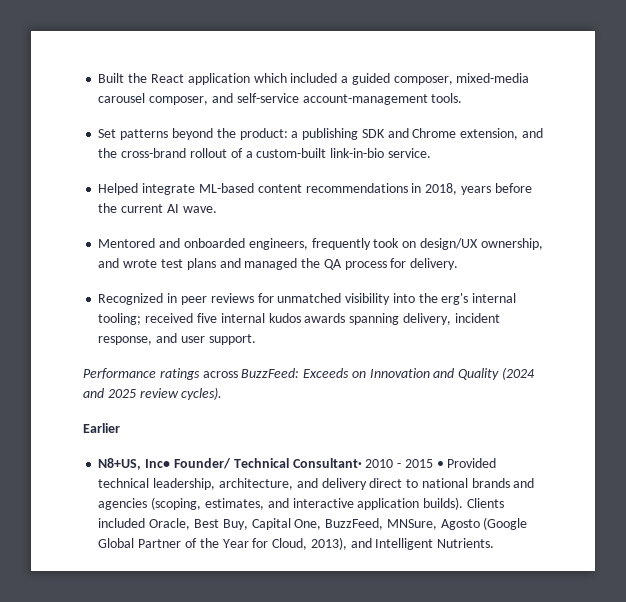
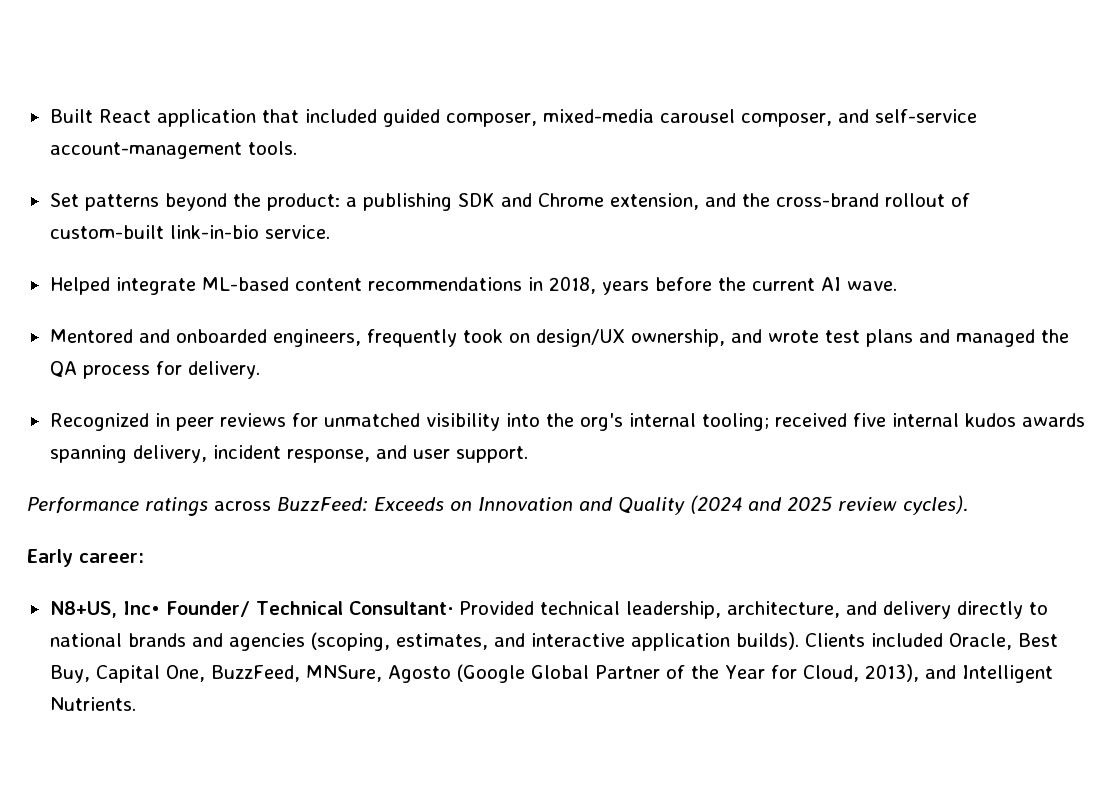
- Built the React application which included a guided composer, mixed-media carousel composer, and self-service account-management tools.
+ Built React application that included guided composer, mixed-media carousel composer, and self-service account-management tools.
- Set patterns beyond the product: a publishing SDK and Chrome extension, and the cross-brand rollout of a custom-built link-in-bio service.
+ Set patterns beyond the product: a publishing SDK and Chrome extension, and the cross-brand rollout of custom-built link-in-bio service.
- Recognized in peer reviews for unmatched visibility into the erg's internal tooling; received five internal kudos awards spanning delivery, incident response, and user support.
+ Recognized in peer reviews for unmatched visibility into the org's internal tooling; received five internal kudos awards spanning delivery, incident response, and user support.
- Earlier
+ Early career:
- N8+US, Inc• Founder/ Technical Consultant· 2010 - 2015 • Provided technical leadership, architecture, and delivery direct to national brands and agencies (scoping, estimates, and interactive application builds).
+ N8+US, Inc• Founder/ Technical Consultant· Provided technical leadership, architecture, and delivery directly to national brands and agencies (scoping, estimates, and interactive application builds).

